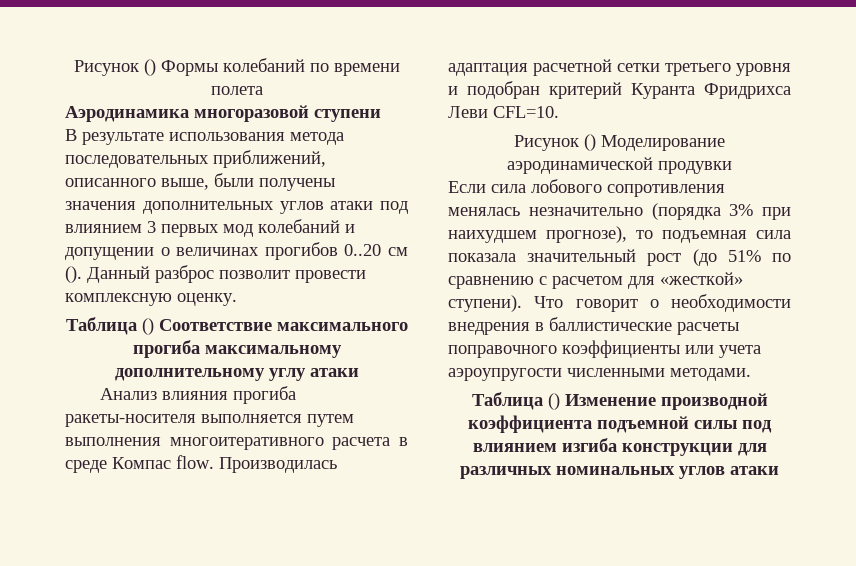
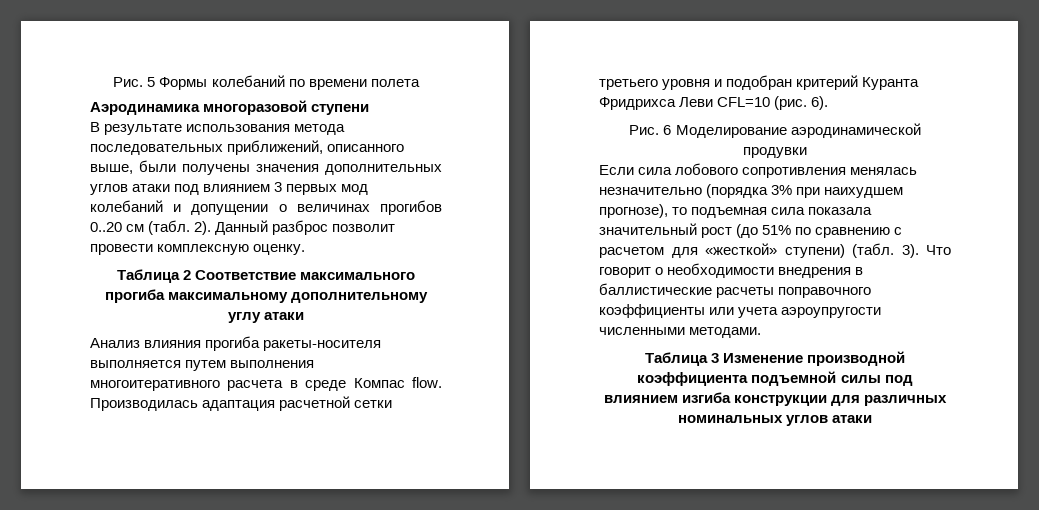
- Рисунок () Формы колебаний по времени полета
+ Рис. 5 Формы колебаний по времени полета
- В результате использования метода последовательных приближений, описанного выше, были получены значения дополнительных углов атаки под влиянием 3 первых мод колебаний и допущении о величинах прогибов 0..20 см ().
+ В результате использования метода последовательных приближений, описанного выше, были получены значения дополнительных углов атаки под влиянием 3 первых мод колебаний и допущении о величинах прогибов 0..20 см (табл. 2).
- Таблица () Соответствие максимального прогиба максимальному дополнительному углу атаки
+ Таблица 2 Соответствие максимального прогиба максимальному дополнительному углу атаки
- Производилась адаптация расчетной сетки третьего уровня и подобран критерий Куранта Фридрихса Леви CFL=10.
- Рисунок () Моделирование аэродинамической продувки
+ Производилась адаптация расчетной сетки третьего уровня и подобран критерий Куранта Фридрихса Леви CFL=10 (рис. 6).
+ Рис. 6 Моделирование аэродинамической продувки
- Если сила лобового сопротивления менялась незначительно (порядка 3% при наихудшем прогнозе), то подъемная сила показала значительный рост (до 51% по сравнению с расчетом для «жесткой» ступени).
+ Если сила лобового сопротивления менялась незначительно (порядка 3% при наихудшем прогнозе), то подъемная сила показала значительный рост (до 51% по сравнению с расчетом для «жесткой» ступени) (табл. 3).
- Таблица () Изменение производной коэффициента подъемной силы под влиянием изгиба конструкции для различных номинальных углов атаки
+ Таблица 3 Изменение производной коэффициента подъемной силы под влиянием изгиба конструкции для различных номинальных углов атаки

